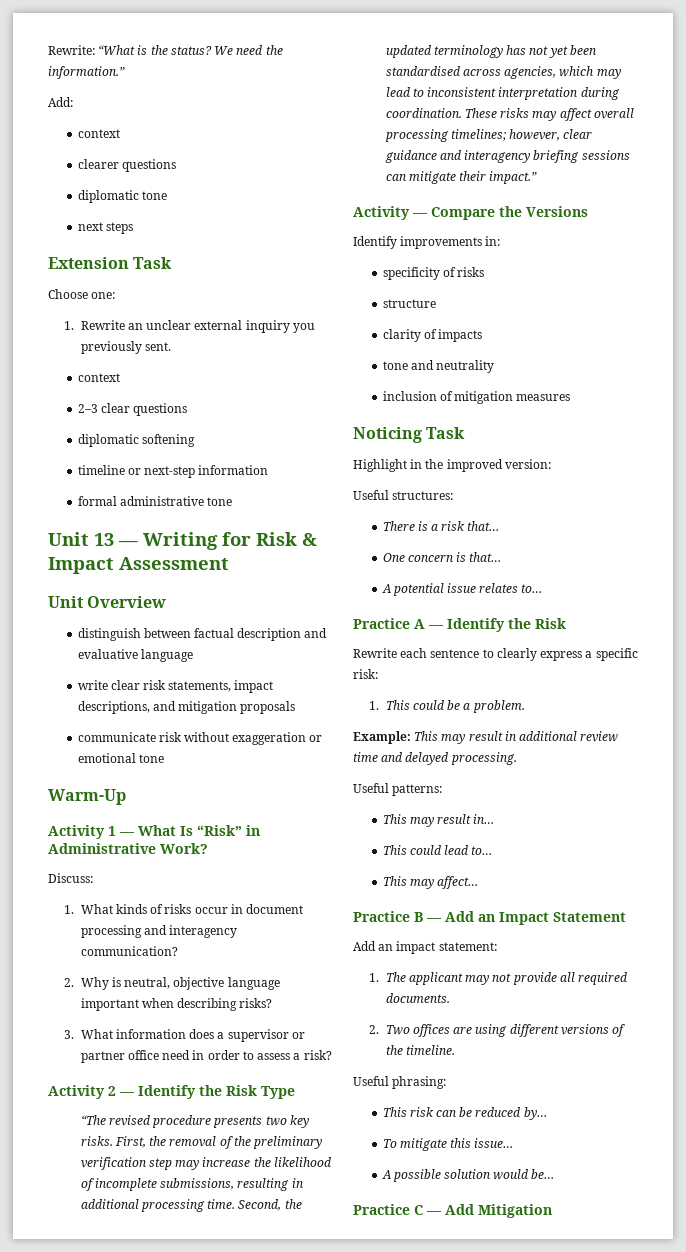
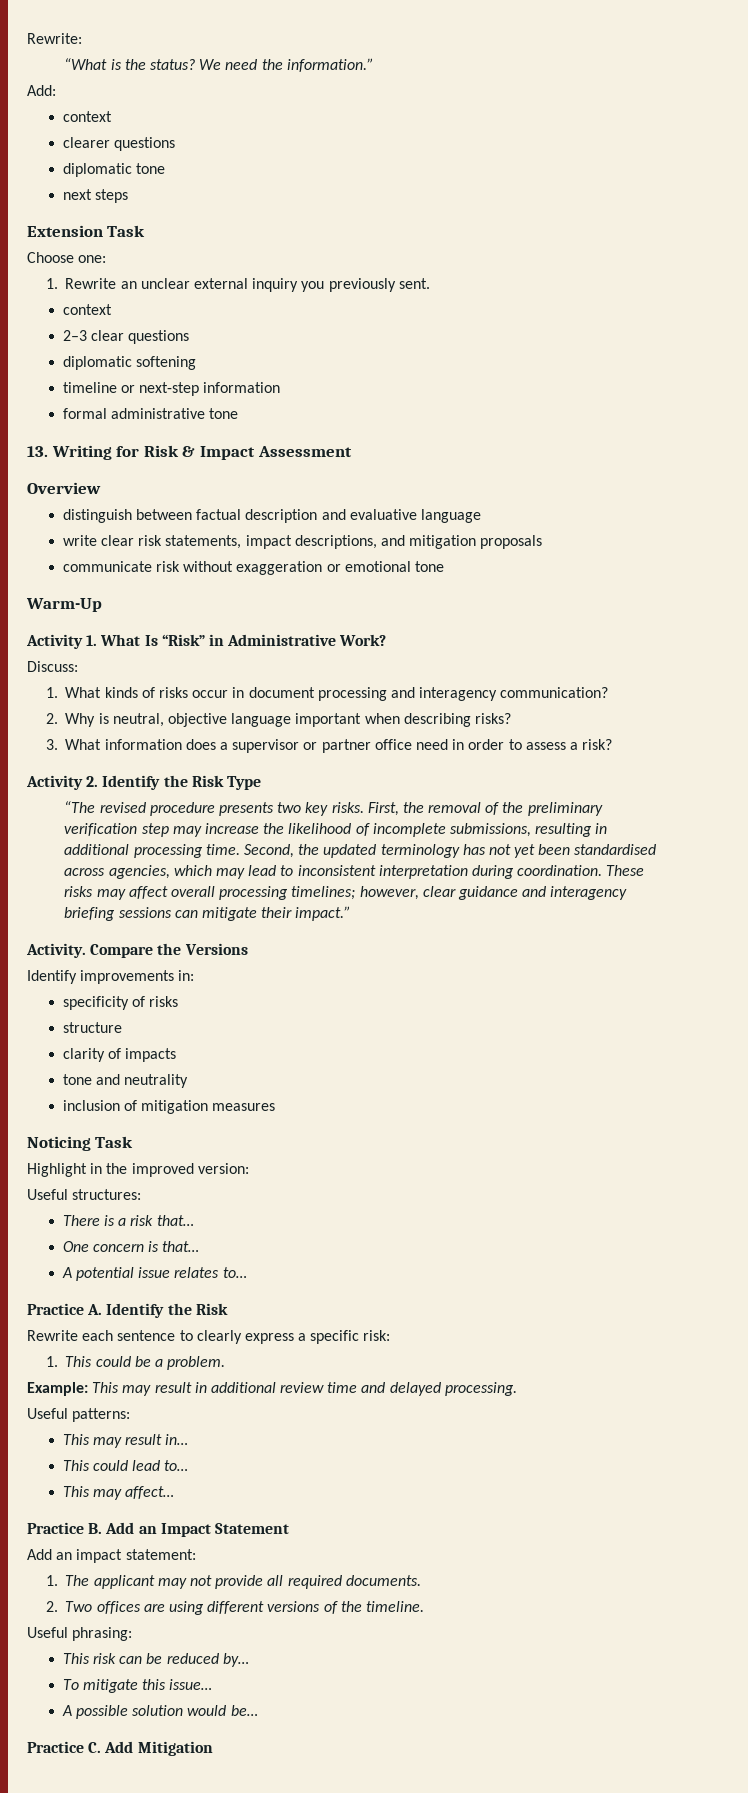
- Rewrite: “What is the status?
+ Rewrite:
+ “What is the status?
- Unit 13 — Writing for Risk & Impact Assessment
+ 13. Writing for Risk & Impact Assessment
- Unit Overview
+ Overview
- Activity 1 — What Is “Risk” in Administrative Work?
+ Activity 1. What Is “Risk” in Administrative Work?
- Activity 2 — Identify the Risk Type
+ Activity 2. Identify the Risk Type
- Activity — Compare the Versions
+ Activity. Compare the Versions
- Practice A — Identify the Risk
+ Practice A. Identify the Risk
- Practice B — Add an Impact Statement
+ Practice B. Add an Impact Statement
- Practice C — Add Mitigation
+ Practice C. Add Mitigation

